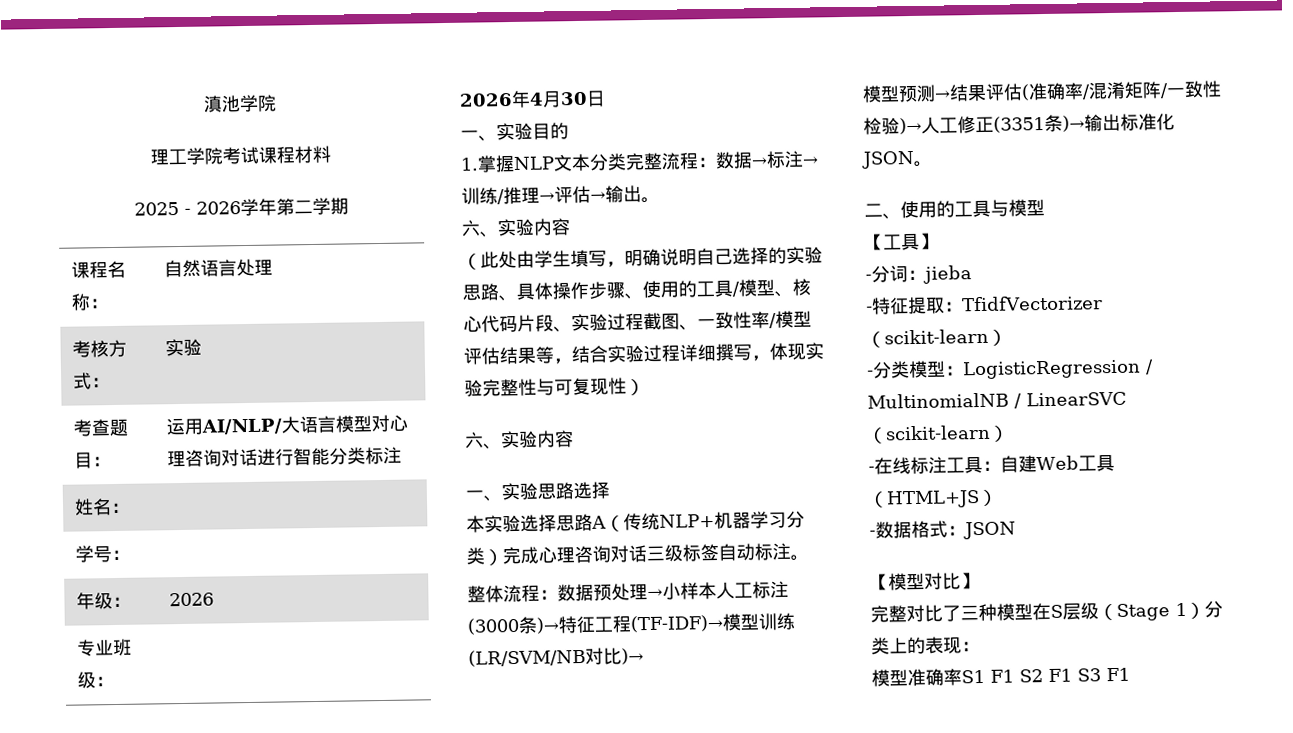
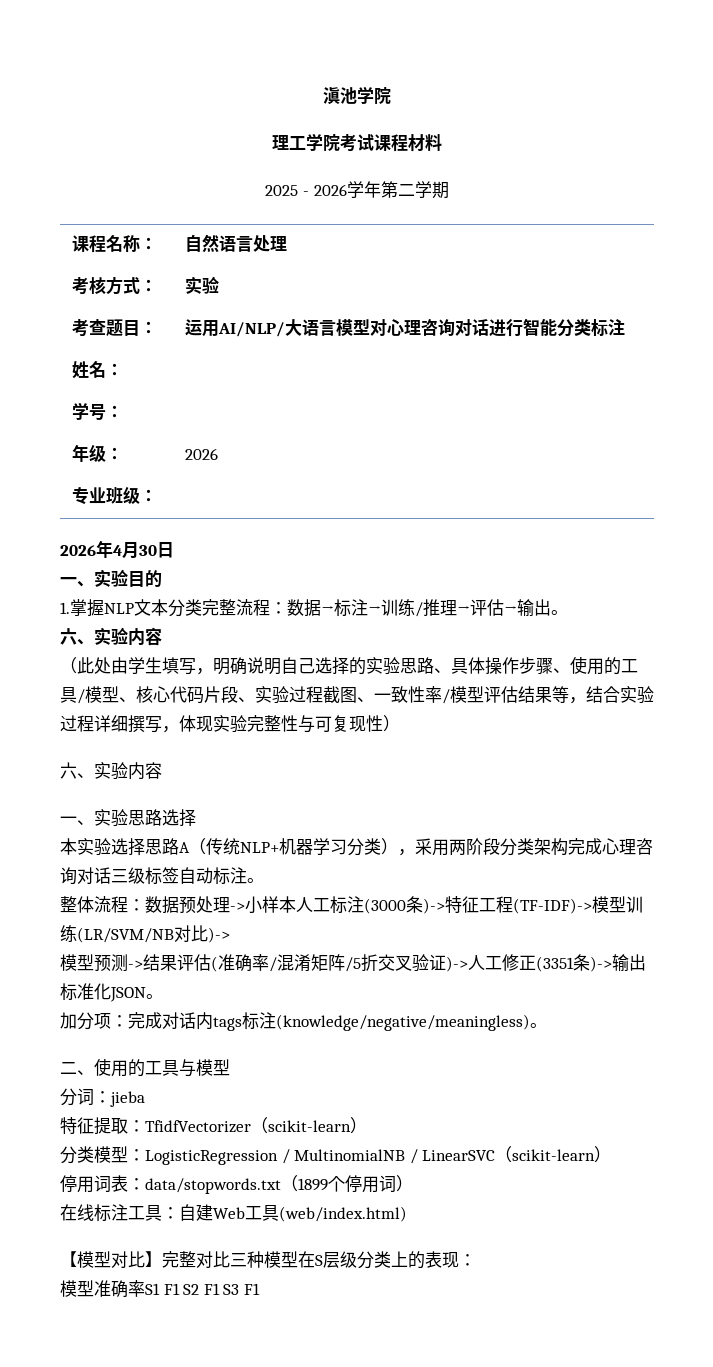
- 本实验选择思路A（传统NLP+机器学习分类）完成心理咨询对话三级标签自动标注。
+ 本实验选择思路A（传统NLP+机器学习分类），采用两阶段分类架构完成心理咨询对话三级标签自动标注。
- 整体流程：数据预处理→小样本人工标注(3000条)→特征工程(TF-IDF)→模型训练(LR/SVM/NB对比)→
+ 整体流程：数据预处理->小样本人工标注(3000条)->特征工程(TF-IDF)->模型训练(LR/SVM/NB对比)->
- 模型预测→结果评估(准确率/混淆矩阵/一致性检验)→人工修正(3351条)→输出标准化JSON。
+ 模型预测->结果评估(准确率/混淆矩阵/5折交叉验证)->人工修正(3351条)->输出标准化JSON。
+ 加分项：完成对话内tags标注(knowledge/negative/meaningless)。
- 【工具】
- -分词：jieba
+ 分词：jieba
- -特征提取：TfidfVectorizer（scikit-learn）
+ 特征提取：TfidfVectorizer（scikit-learn）
- -分类模型：LogisticRegression / MultinomialNB / LinearSVC（scikit-learn）
+ 分类模型：LogisticRegression / MultinomialNB / LinearSVC（scikit-learn）
- -在线标注工具：自建Web工具（HTML+JS）
- -数据格式：JSON
+ 停用词表：data/stopwords.txt（1899个停用词）
+ 在线标注工具：自建Web工具(web/index.html)
- 【模型对比】
- 完整对比了三种模型在S层级（Stage 1）分类上的表现：
+ 【模型对比】完整对比三种模型在S层级分类上的表现：

